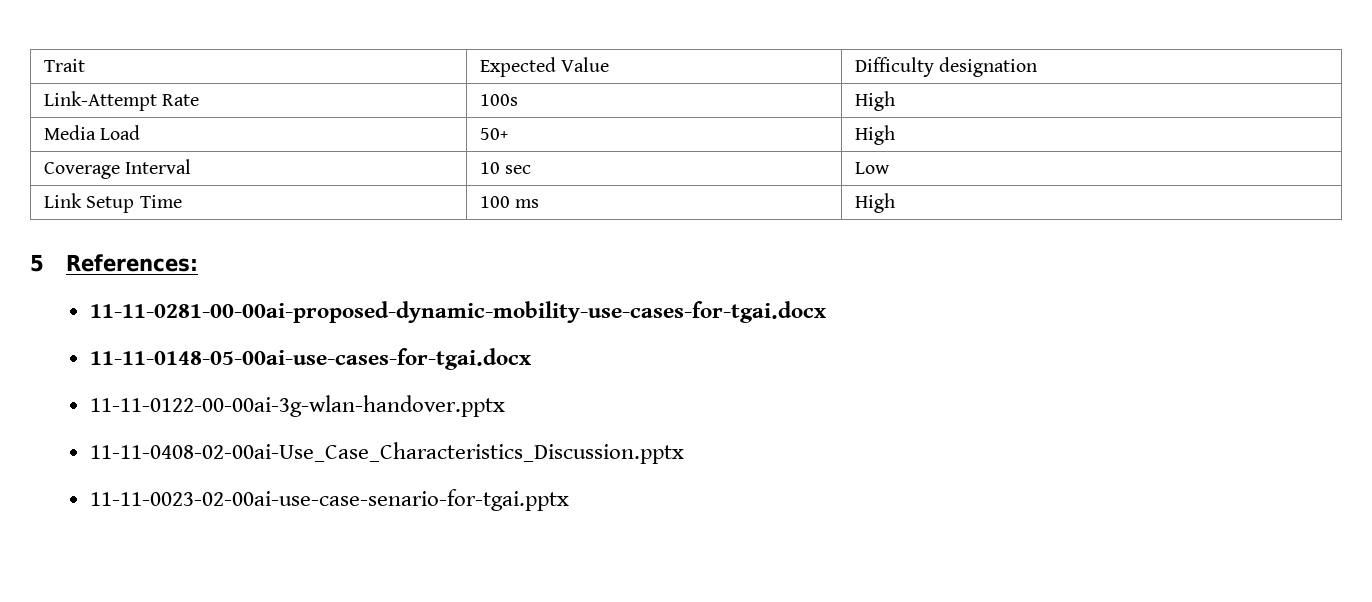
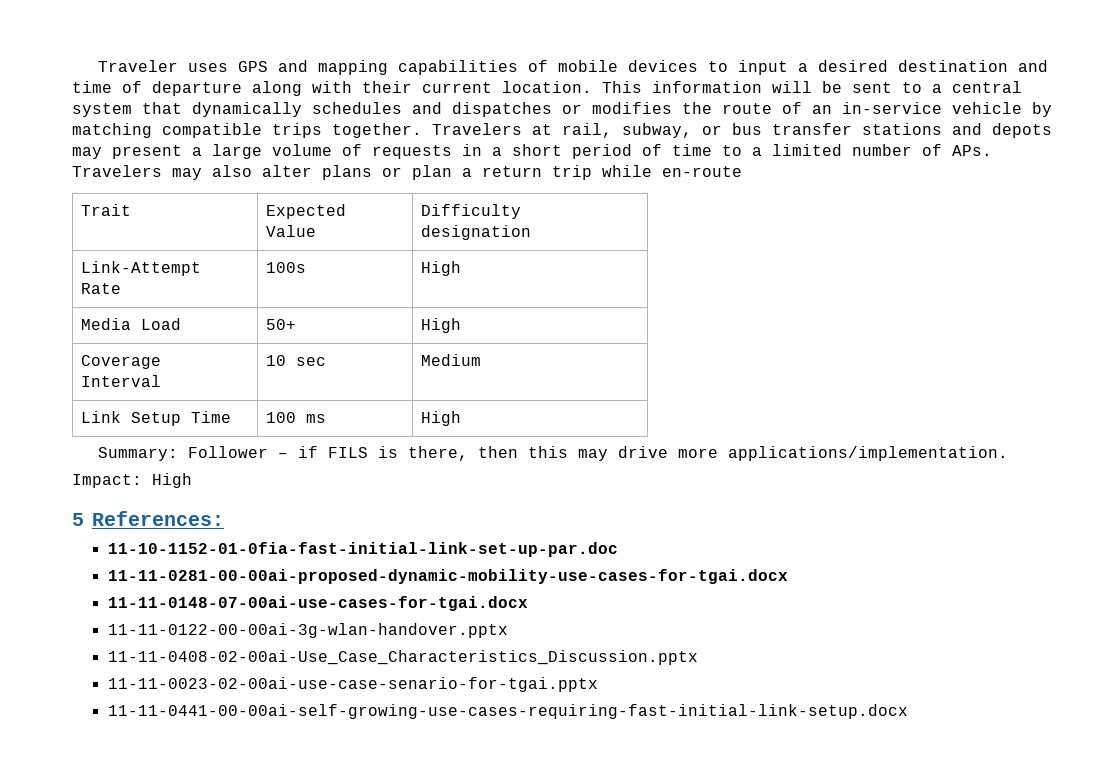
+ Traveler uses GPS and mapping capabilities of mobile devices to input a desired destination and time of departure along with their current location. This information will be sent to a central system that dynamically schedules and dispatches or modifies the route of an in-service vehicle by matching compatible trips together. Travelers at rail, subway, or bus transfer stations and depots may present a large volume of requests in a short period of time to a limited number of APs. Travelers may also alter plans or plan a return trip while en-route
- Coverage Interval | 10 sec | Low
+ Coverage Interval | 10 sec | Medium
+ Summary: Follower – if FILS is there, then this may drive more applications/implementation.
+ Impact: High
+ 11-10-1152-01-0fia-fast-initial-link-set-up-par.doc
- 11-11-0148-05-00ai-use-cases-for-tgai.docx
+ 11-11-0148-07-00ai-use-cases-for-tgai.docx
+ 11-11-0441-00-00ai-self-growing-use-cases-requiring-fast-initial-link-setup.docx

